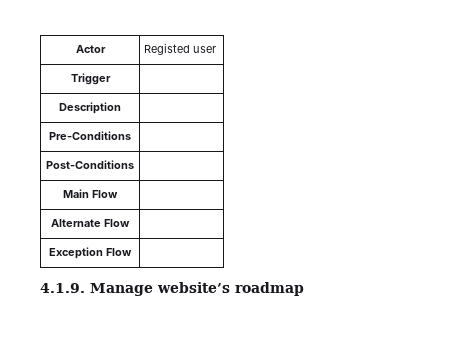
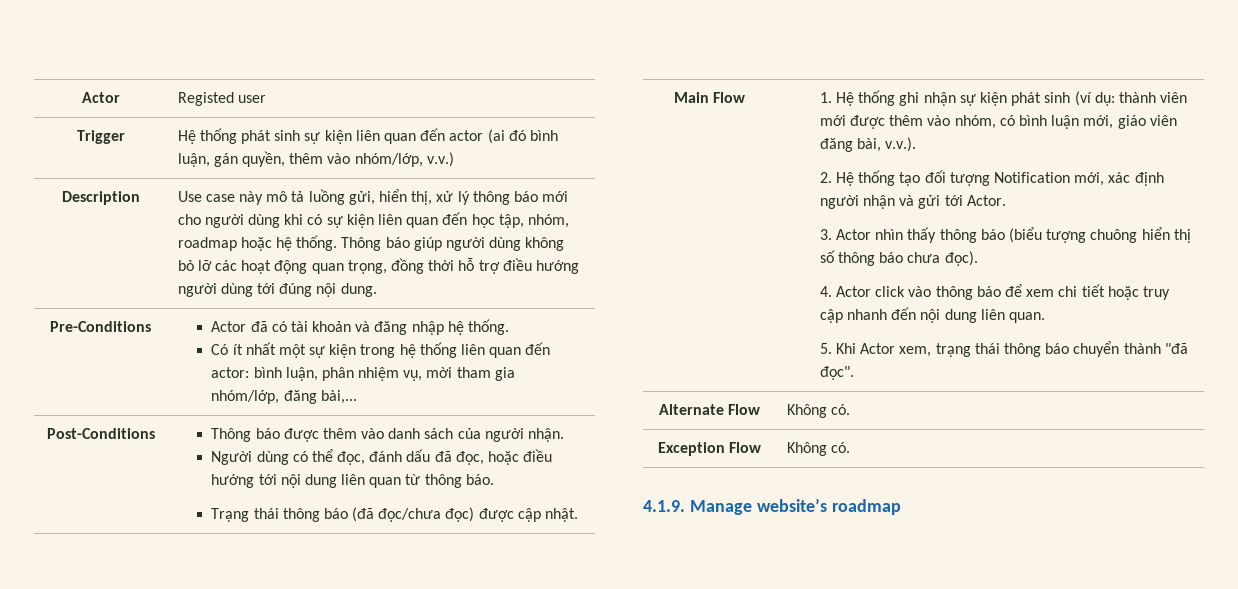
- Trigger |
- Description |
- Pre-Conditions |
- Post-Conditions |
- Main Flow |
+ Trigger | Hệ thống phát sinh sự kiện liên quan đến actor (ai đó bình luận, gán quyền, thêm vào nhóm/lớp, v.v.)
+ Description | Use case này mô tả luồng gửi, hiển thị, xử lý thông báo mới cho người dùng khi có sự kiện liên quan đến học tập, nhóm, roadmap hoặc hệ thống. Thông báo giúp người dùng không bỏ lỡ các hoạt động quan trọng, đồng thời hỗ trợ điều hướng người dùng tới đúng nội dung.
+ Pre-Conditions | Actor đã có tài khoản và đăng nhập hệ thống.
+ Có ít nhất một sự kiện trong hệ thống liên quan đến actor: bình luận, phân nhiệm vụ, mời tham gia nhóm/lớp, đăng bài,...
+ Post-Conditions | Thông báo được thêm vào danh sách của người nhận.
+ Người dùng có thể đọc, đánh dấu đã đọc, hoặc điều hướng tới nội dung liên quan từ thông báo.
+ Trạng thái thông báo (đã đọc/chưa đọc) được cập nhật.
+ Main Flow | 1. Hệ thống ghi nhận sự kiện phát sinh (ví dụ: thành viên mới được thêm vào nhóm, có bình luận mới, giáo viên đăng bài, v.v.).
+ 2. Hệ thống tạo đối tượng Notification mới, xác định người nhận và gửi tới Actor.
+ 3. Actor nhìn thấy thông báo (biểu tượng chuông hiển thị số thông báo chưa đọc).
+ 4. Actor click vào thông báo để xem chi tiết hoặc truy cập nhanh đến nội dung liên quan.
+ 5. Khi Actor xem, trạng thái thông báo chuyển thành "đã đọc".
- Alternate Flow |
+ Alternate Flow | Không có.
- Exception Flow |
+ Exception Flow | Không có.

